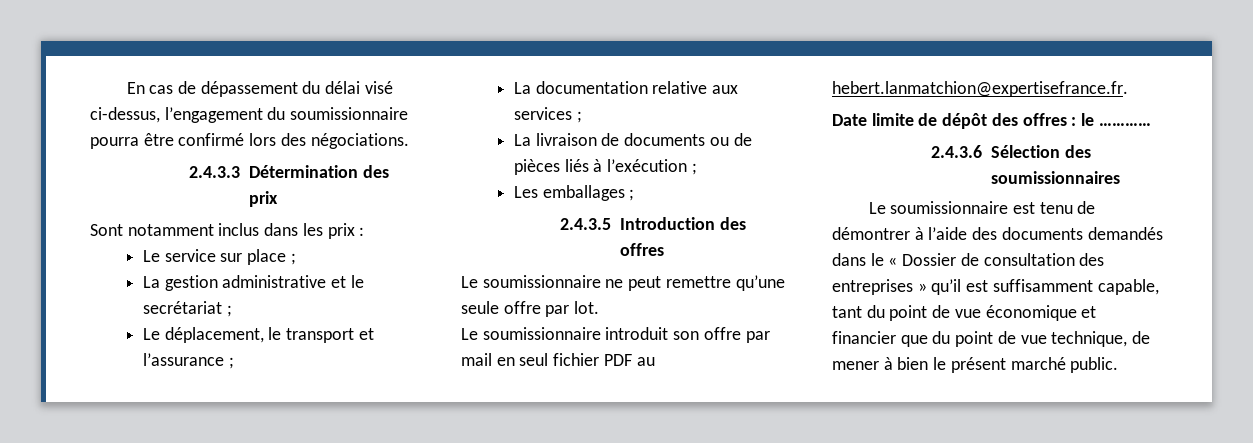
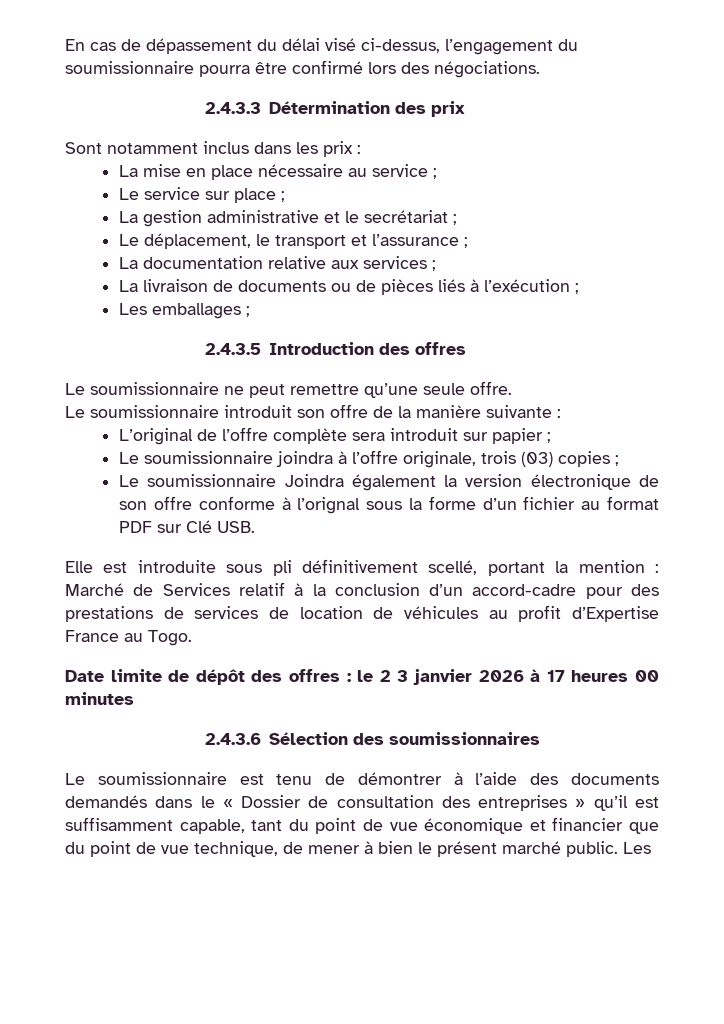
+ La mise en place nécessaire au service ;
- Le soumissionnaire ne peut remettre qu’une seule offre par lot.
+ Le soumissionnaire ne peut remettre qu’une seule offre.
- Le soumissionnaire introduit son offre par mail en seul fichier PDF au hebert.lanmatchion@expertisefrance.fr.
+ Le soumissionnaire introduit son offre de la manière suivante :
+ L’original de l’offre complète sera introduit sur papier ;
+ Le soumissionnaire joindra à l’offre originale, trois (03) copies ;
+ Le soumissionnaire Joindra également la version électronique de son offre conforme à l’orignal sous la forme d’un fichier au format PDF sur Clé USB.
+ Elle est introduite sous pli définitivement scellé, portant la mention : Marché de Services relatif à la conclusion d’un accord-cadre pour des prestations de services de location de véhicules au profit d’Expertise France au Togo.
- Date limite de dépôt des offres : le …………
+ Date limite de dépôt des offres : le 2 3 janvier 2026 à 17 heures 00 minutes
- Le soumissionnaire est tenu de démontrer à l’aide des documents demandés dans le « Dossier de consultation des entreprises » qu’il est suffisamment capable, tant du point de vue économique et financier que du point de vue technique, de mener à bien le présent marché public.
+ Le soumissionnaire est tenu de démontrer à l’aide des documents demandés dans le « Dossier de consultation des entreprises » qu’il est suffisamment capable, tant du point de vue économique et financier que du point de vue technique, de mener à bien le présent marché public. Les

